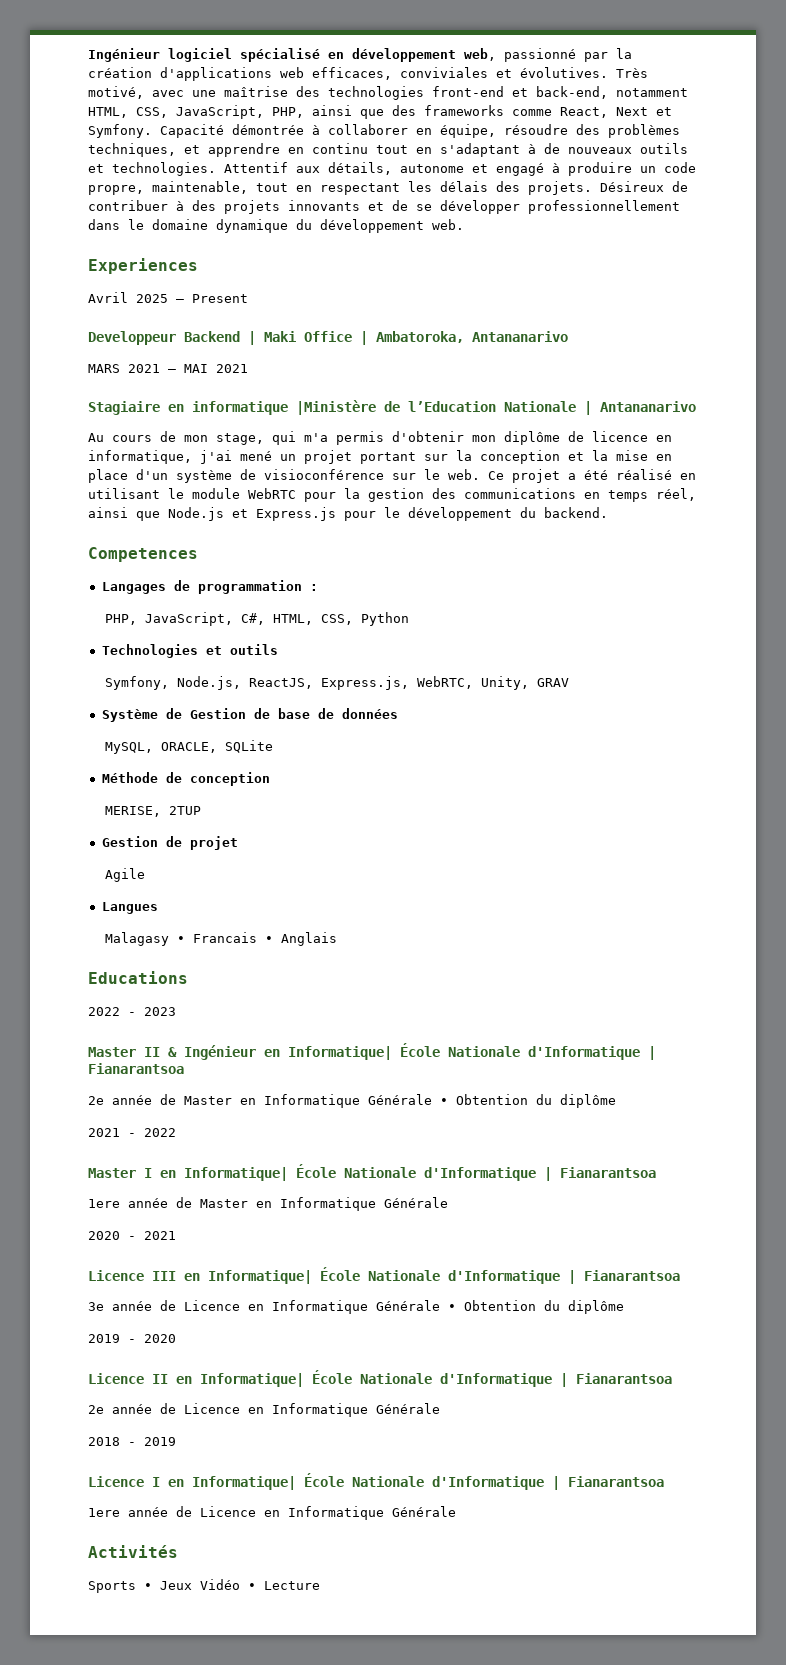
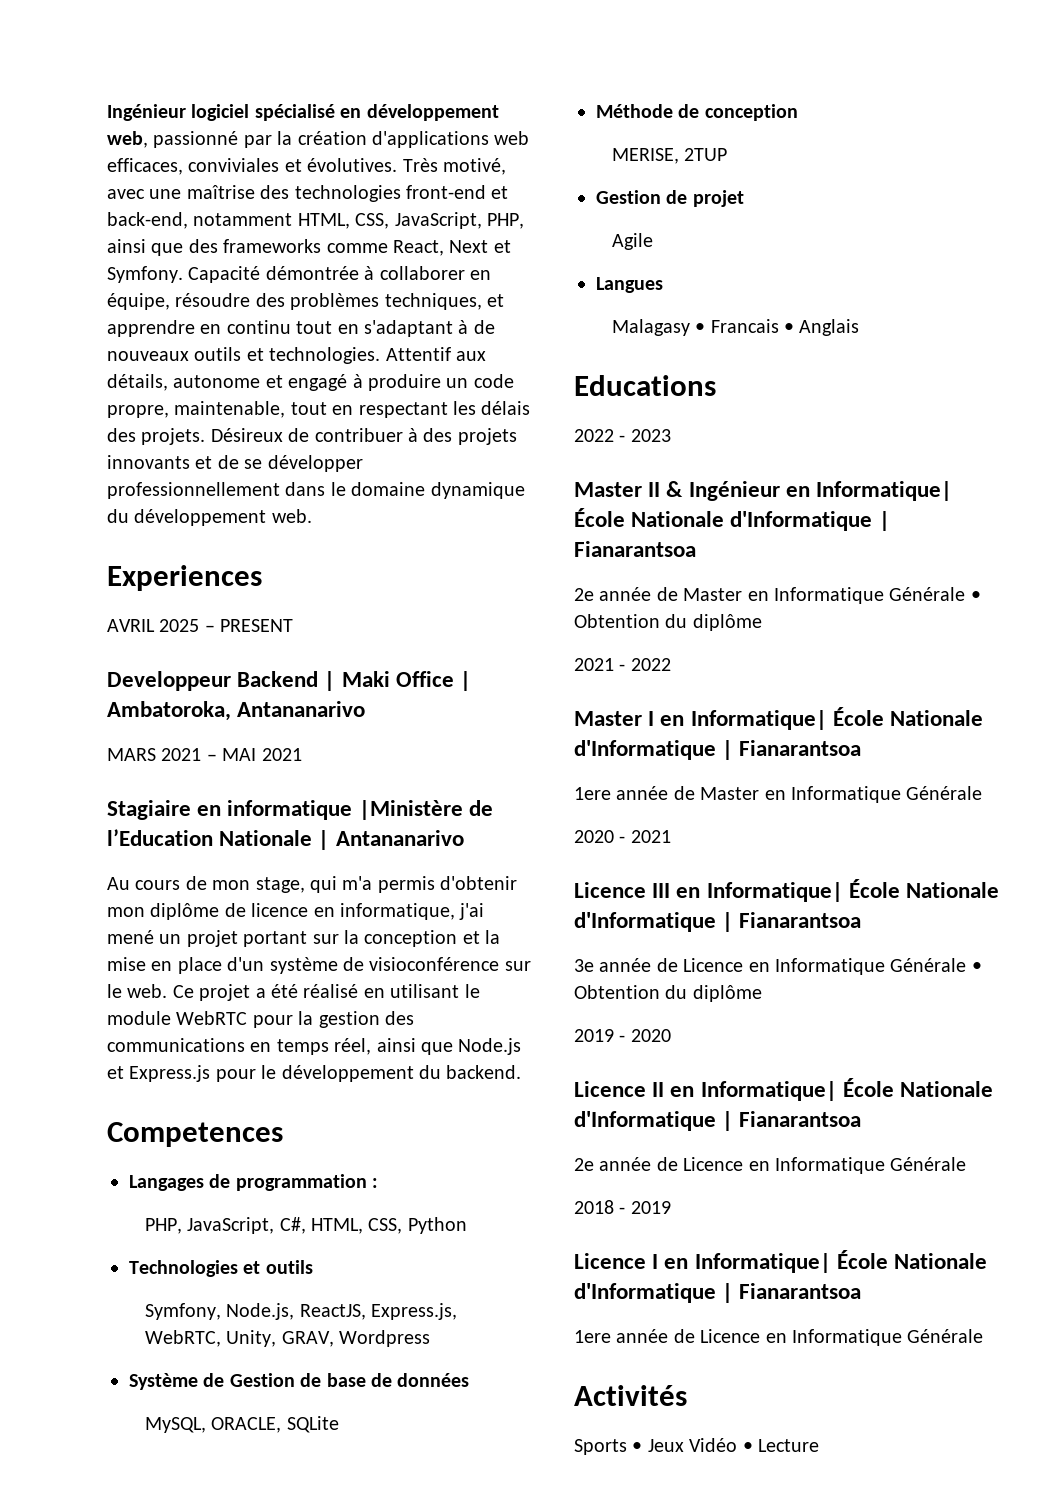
- Avril 2025 – Present
+ AVRIL 2025 – PRESENT
- Symfony, Node.js, ReactJS, Express.js, WebRTC, Unity, GRAV
+ Symfony, Node.js, ReactJS, Express.js, WebRTC, Unity, GRAV, Wordpress

